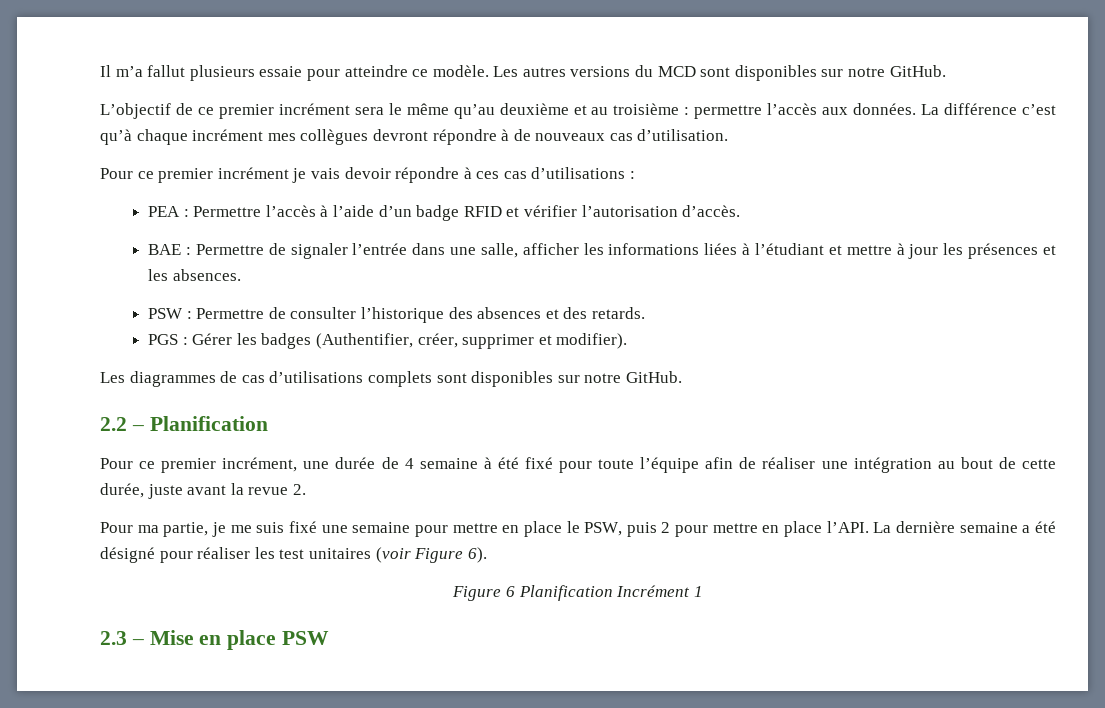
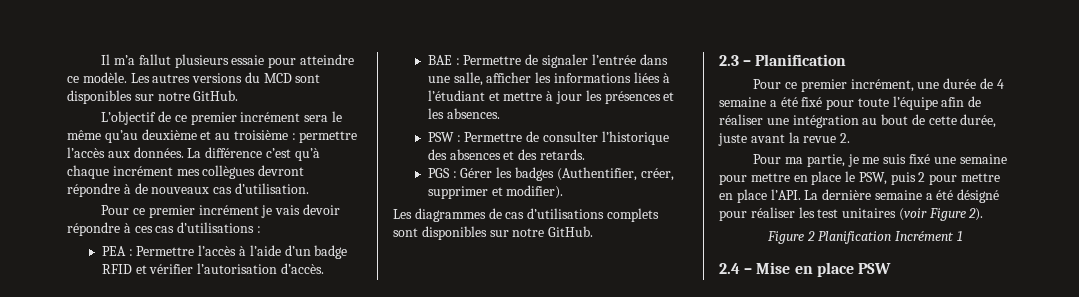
- 2.2 – Planification
+ 2.3 – Planification
- Pour ce premier incrément, une durée de 4 semaine à été fixé pour toute l’équipe afin de réaliser une intégration au bout de cette durée, juste avant la revue 2.
+ Pour ce premier incrément, une durée de 4 semaine a été fixé pour toute l’équipe afin de réaliser une intégration au bout de cette durée, juste avant la revue 2.
- La dernière semaine a été désigné pour réaliser les test unitaires (voir Figure 6).
- Figure 6 Planification Incrément 1
+ La dernière semaine a été désigné pour réaliser les test unitaires (voir Figure 2).
+ Figure 2 Planification Incrément 1
- 2.3 – Mise en place PSW
+ 2.4 – Mise en place PSW

